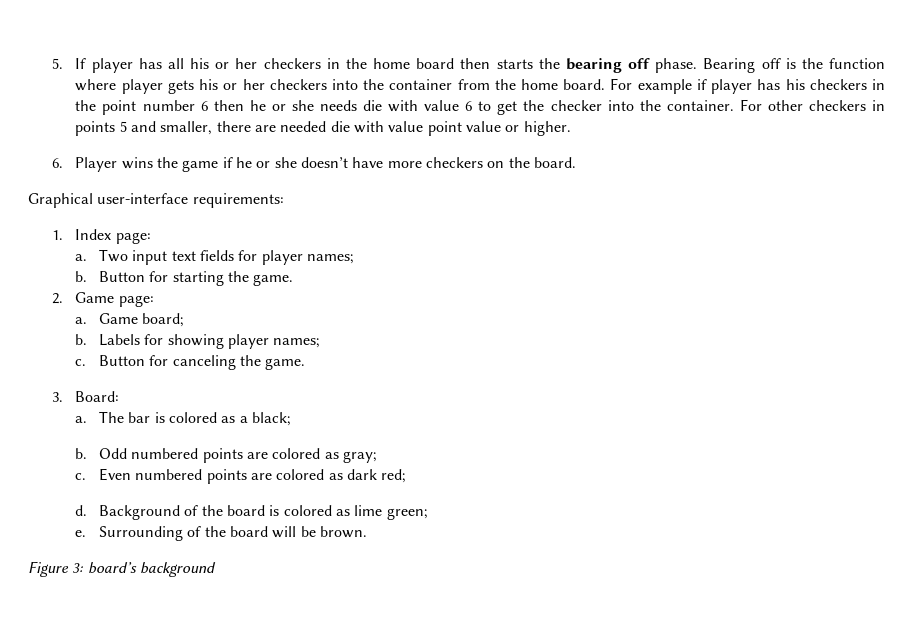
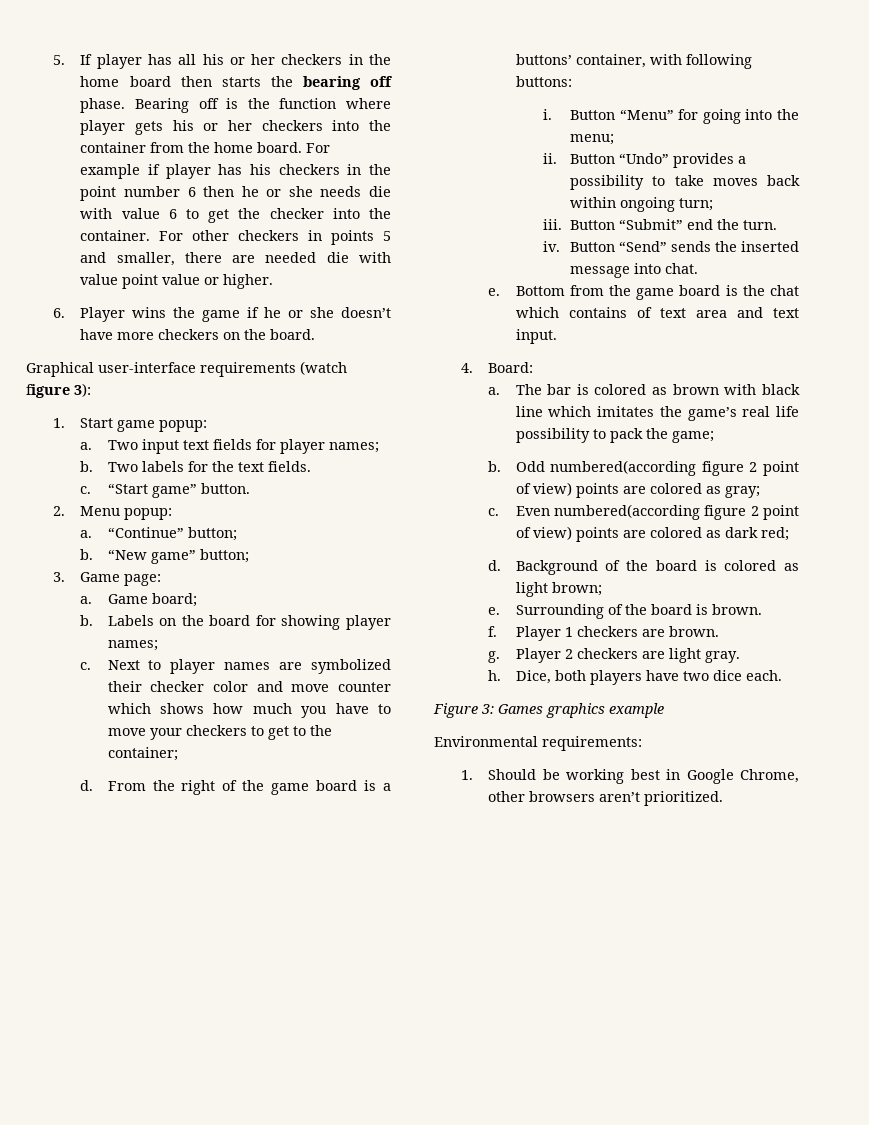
- Graphical user-interface requirements:
- 1. Index page:
+ Graphical user-interface requirements (watch figure 3):
+ 1. Start game popup:
- Button for starting the game.
- 2. Game page:
+ Two labels for the text fields.
+ c. “Start game” button.
+ 2. Menu popup:
+ a. “Continue” button;
+ b. “New game” button;
+ 3. Game page:
- Labels for showing player names;
+ Labels on the board for showing player names;
- Button for canceling the game.
- 3. Board:
+ Next to player names are symbolized their checker color and move counter which shows how much you have to move your checkers to get to the container;
+ d. From the right of the game board is a buttons’ container, with following buttons:
+ i. Button “Menu” for going into the menu;
+ ii. Button “Undo” provides a possibility to take moves back within ongoing turn;
+ iii. Button “Submit” end the turn.
+ iv. Button “Send” sends the inserted message into chat.
+ e. Bottom from the game board is the chat which contains of text area and text input.
+ 4. Board:
- The bar is colored as a black;
- b. Odd numbered points are colored as gray;
+ The bar is colored as brown with black line which imitates the game’s real life possibility to pack the game;
+ b. Odd numbered(according figure 2 point of view) points are colored as gray;
- Even numbered points are colored as dark red;
+ Even numbered(according figure 2 point of view) points are colored as dark red;
- Background of the board is colored as lime green;
+ Background of the board is colored as light brown;
- Surrounding of the board will be brown.
- Figure 3: board’s background
+ Surrounding of the board is brown.
+ f. Player 1 checkers are brown.
+ g. Player 2 checkers are light gray.
+ h. Dice, both players have two dice each.
+ Figure 3: Games graphics example
+ Environmental requirements:
+ 1. Should be working best in Google Chrome, other browsers aren’t prioritized.

